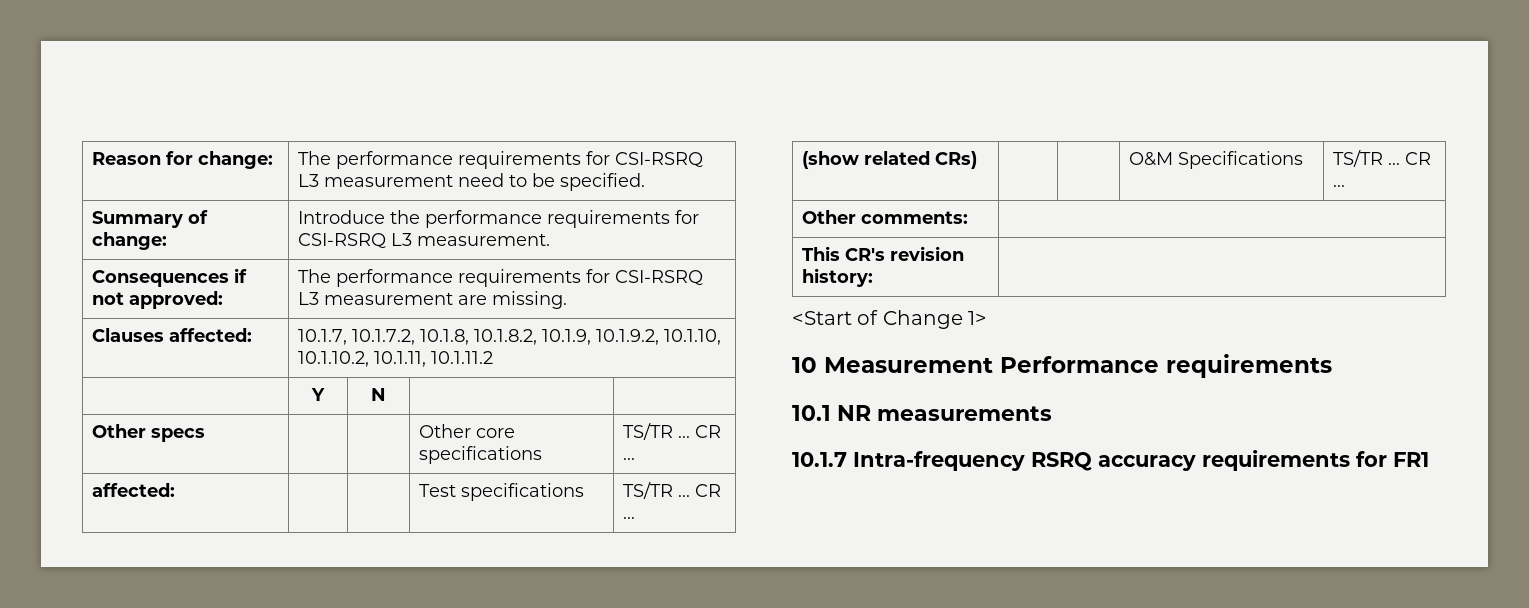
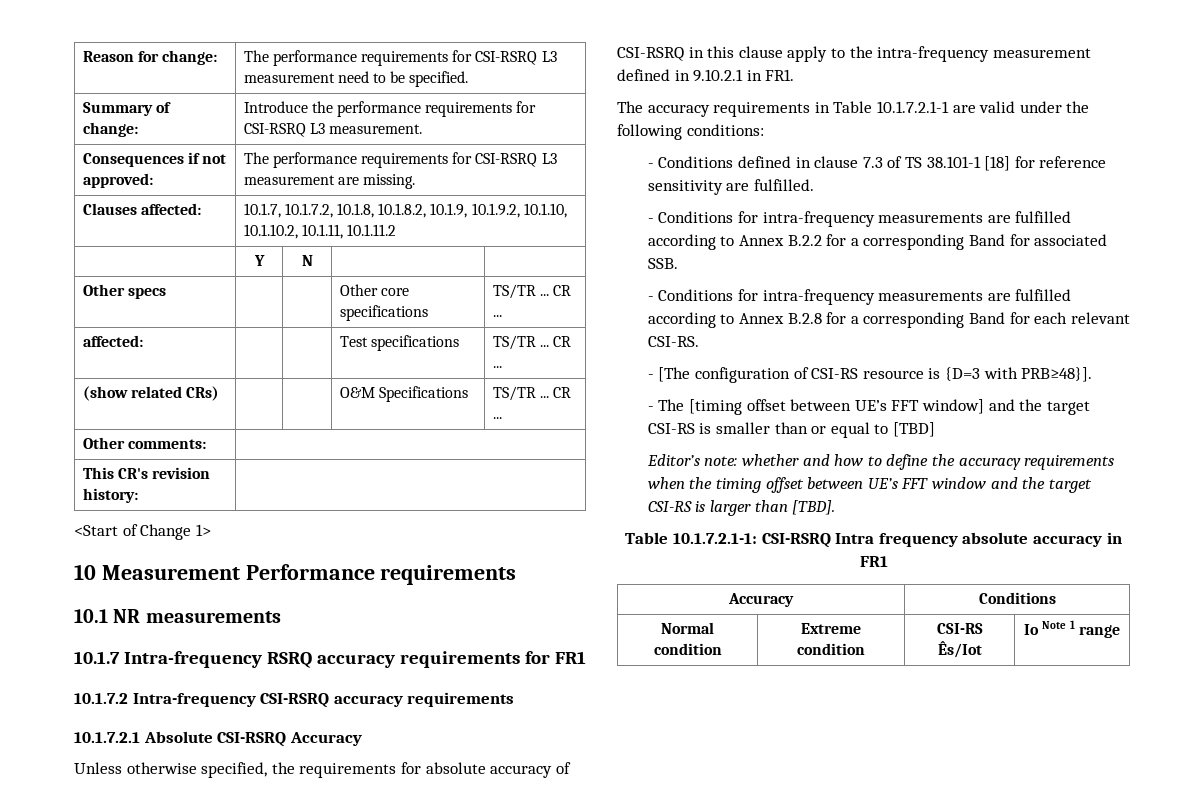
+ 10.1.7.2 Intra-frequency CSI-RSRQ accuracy requirements
+ 10.1.7.2.1 Absolute CSI-RSRQ Accuracy
+ Unless otherwise specified, the requirements for absolute accuracy of CSI-RSRQ in this clause apply to the intra-frequency measurement defined in 9.10.2.1 in FR1.
+ The accuracy requirements in Table 10.1.7.2.1-1 are valid under the following conditions:
+ - Conditions defined in clause 7.3 of TS 38.101-1 [18] for reference sensitivity are fulfilled.
+ - Conditions for intra-frequency measurements are fulfilled according to Annex B.2.2 for a corresponding Band for associated SSB.
+ - Conditions for intra-frequency measurements are fulfilled according to Annex B.2.8 for a corresponding Band for each relevant CSI-RS.
+ - [The configuration of CSI-RS resource is {D=3 with PRB≥48}].
+ - The [timing offset between UE’s FFT window] and the target CSI-RS is smaller than or equal to [TBD]
+ Editor’s note: whether and how to define the accuracy requirements when the timing offset between UE’s FFT window and the target CSI-RS is larger than [TBD].
+ Table 10.1.7.2.1-1: CSI-RSRQ Intra frequency absolute accuracy in FR1
+ Accuracy | Conditions
+ Normal condition | Extreme condition | CSI-RS Ês/Iot | Io Note 1 range

